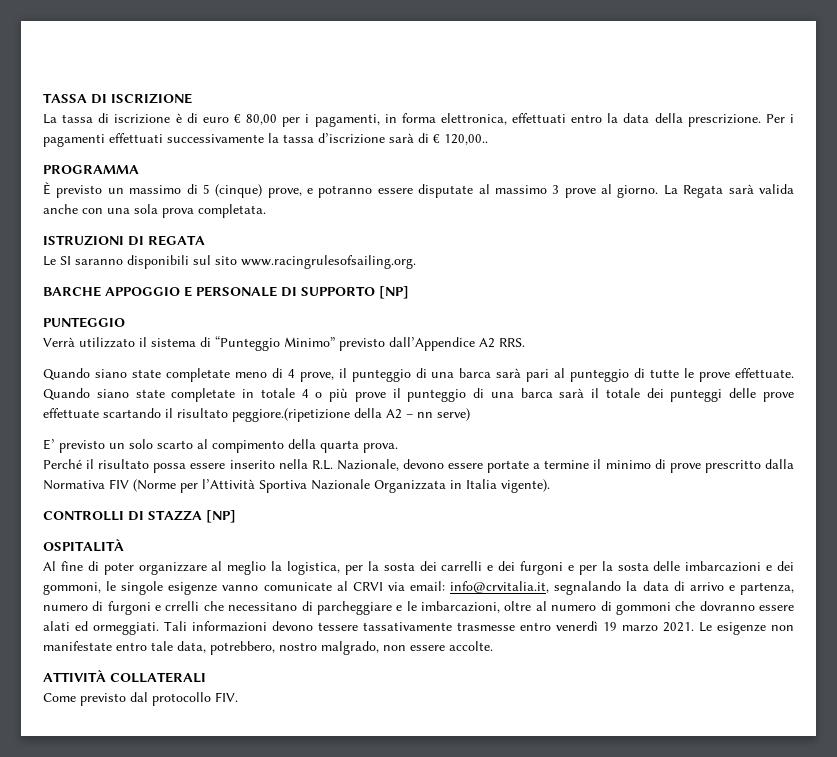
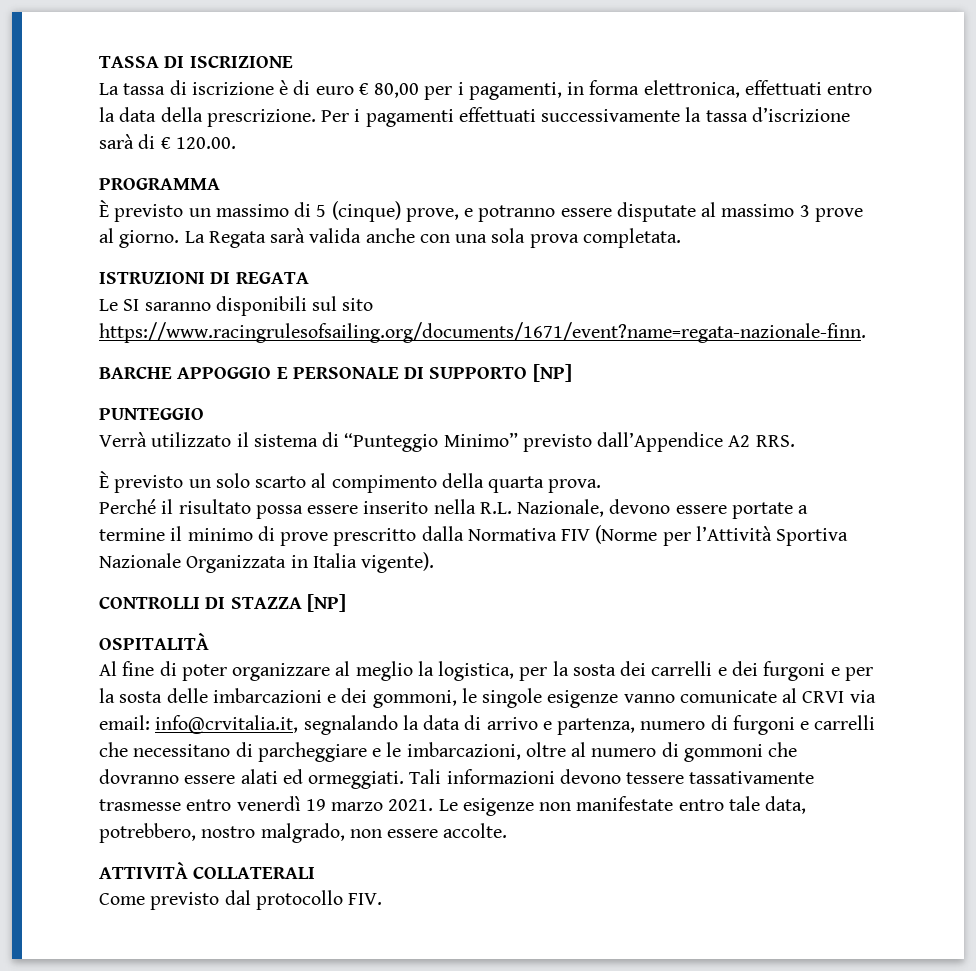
- Per i pagamenti effettuati successivamente la tassa d’iscrizione sarà di € 120,00..
+ Per i pagamenti effettuati successivamente la tassa d’iscrizione sarà di € 120.00.
- Le SI saranno disponibili sul sito www.racingrulesofsailing.org.
+ Le SI saranno disponibili sul sito https://www.racingrulesofsailing.org/documents/1671/event?name=regata-nazionale-finn.
- Quando siano state completate meno di 4 prove, il punteggio di una barca sarà pari al punteggio di tutte le prove effettuate. Quando siano state completate in totale 4 o più prove il punteggio di una barca sarà il totale dei punteggi delle prove effettuate scartando il risultato peggiore.(ripetizione della A2 – nn serve)
- E’ previsto un solo scarto al compimento della quarta prova.
+ È previsto un solo scarto al compimento della quarta prova.
- info@crvitalia.it, segnalando la data di arrivo e partenza, numero di furgoni e crrelli che necessitano di parcheggiare e le imbarcazioni, oltre al numero di gommoni che dovranno essere alati ed ormeggiati.
+ info@crvitalia.it, segnalando la data di arrivo e partenza, numero di furgoni e carrelli che necessitano di parcheggiare e le imbarcazioni, oltre al numero di gommoni che dovranno essere alati ed ormeggiati.

